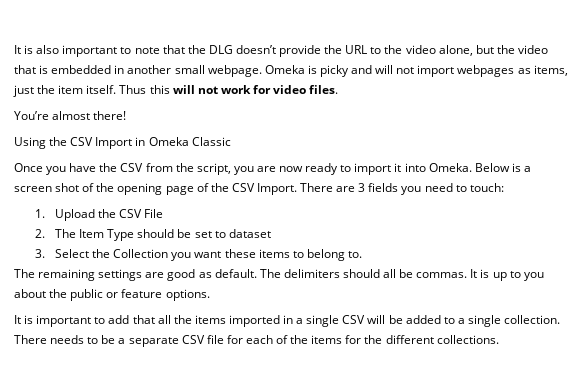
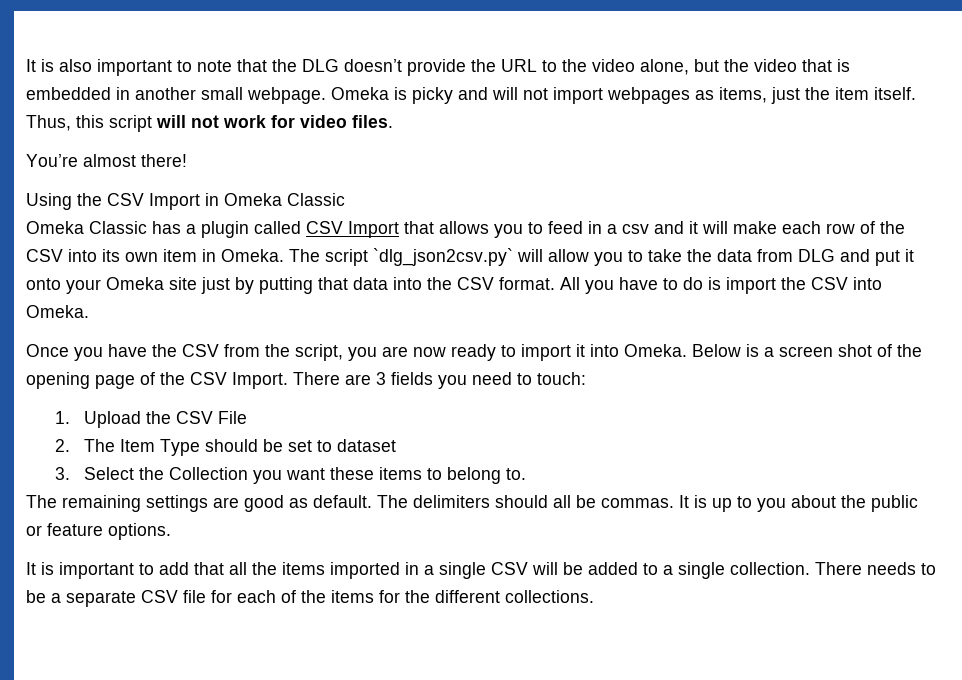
- Thus this will not work for video files.
+ Thus, this script will not work for video files.
+ Omeka Classic has a plugin called CSV Import that allows you to feed in a csv and it will make each row of the CSV into its own item in Omeka. The script `dlg_json2csv.py` will allow you to take the data from DLG and put it onto your Omeka site just by putting that data into the CSV format. All you have to do is import the CSV into Omeka.

